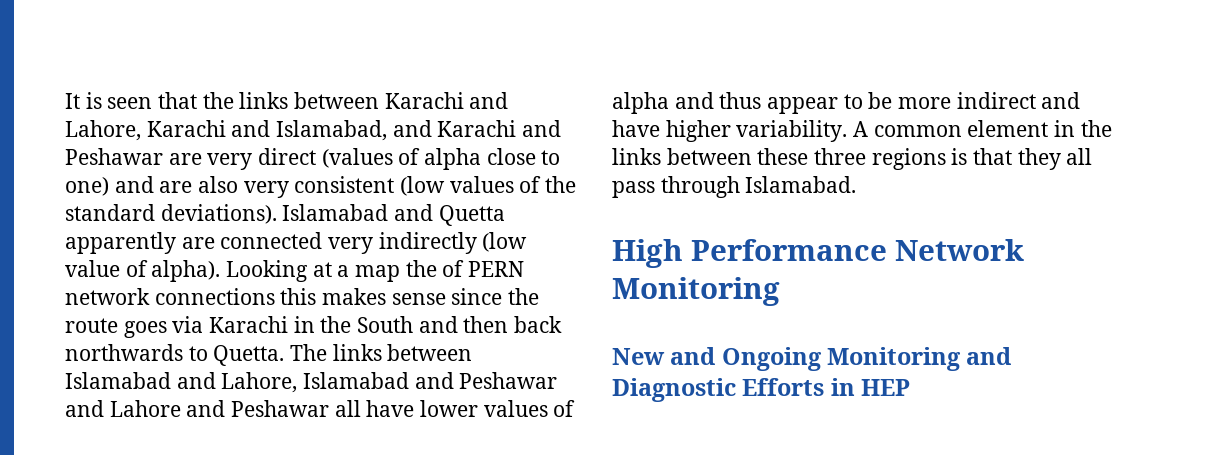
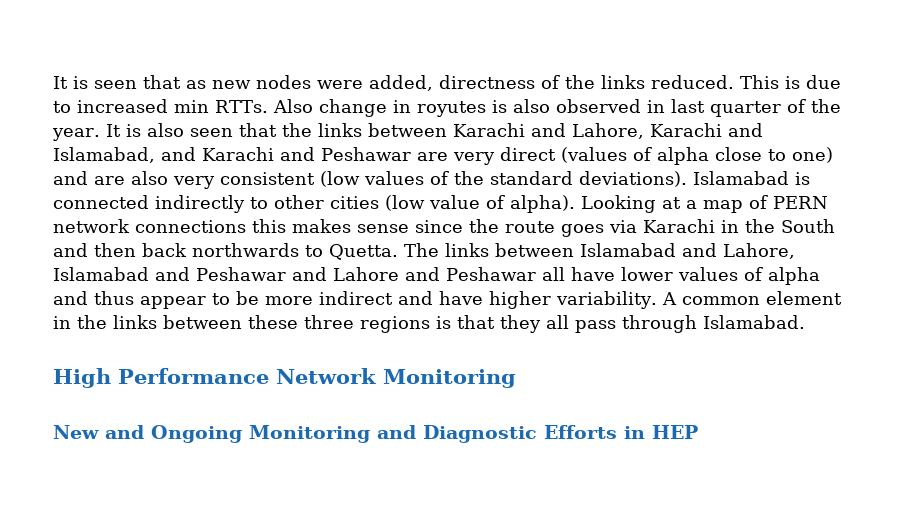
- It is seen that the links between Karachi and Lahore, Karachi and Islamabad, and Karachi and Peshawar are very direct (values of alpha close to one) and are also very consistent (low values of the standard deviations).
+ It is seen that as new nodes were added, directness of the links reduced. This is due to increased min RTTs. Also change in royutes is also observed in last quarter of the year. It is also seen that the links between Karachi and Lahore, Karachi and Islamabad, and Karachi and Peshawar are very direct (values of alpha close to one) and are also very consistent (low values of the standard deviations).
- Islamabad and Quetta apparently are connected very indirectly (low value of alpha).
+ Islamabad is connected indirectly to other cities (low value of alpha).
- Looking at a map the of PERN network connections this makes sense since the route goes via Karachi in the South and then back northwards to Quetta.
+ Looking at a map of PERN network connections this makes sense since the route goes via Karachi in the South and then back northwards to Quetta.

